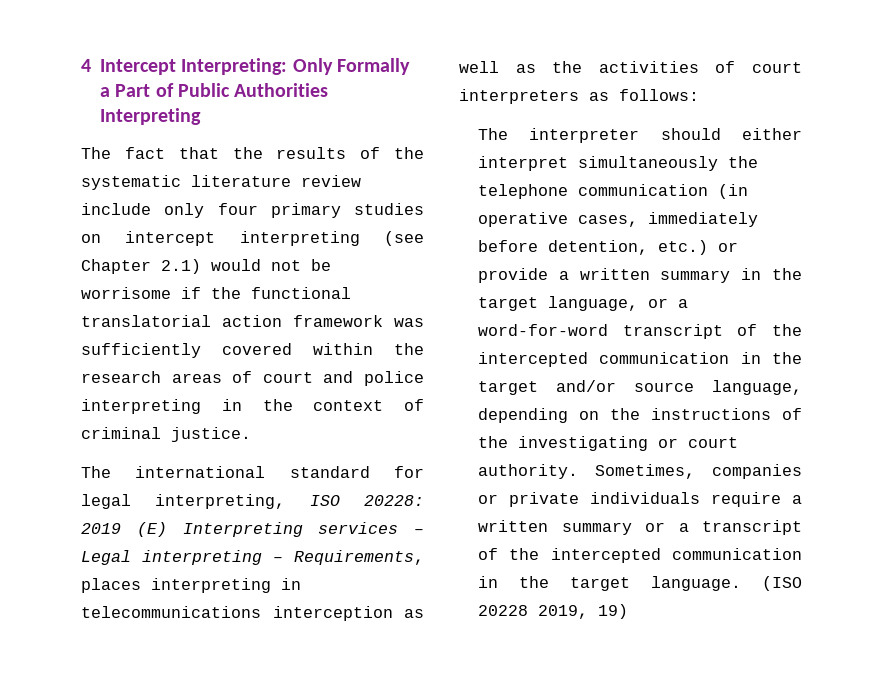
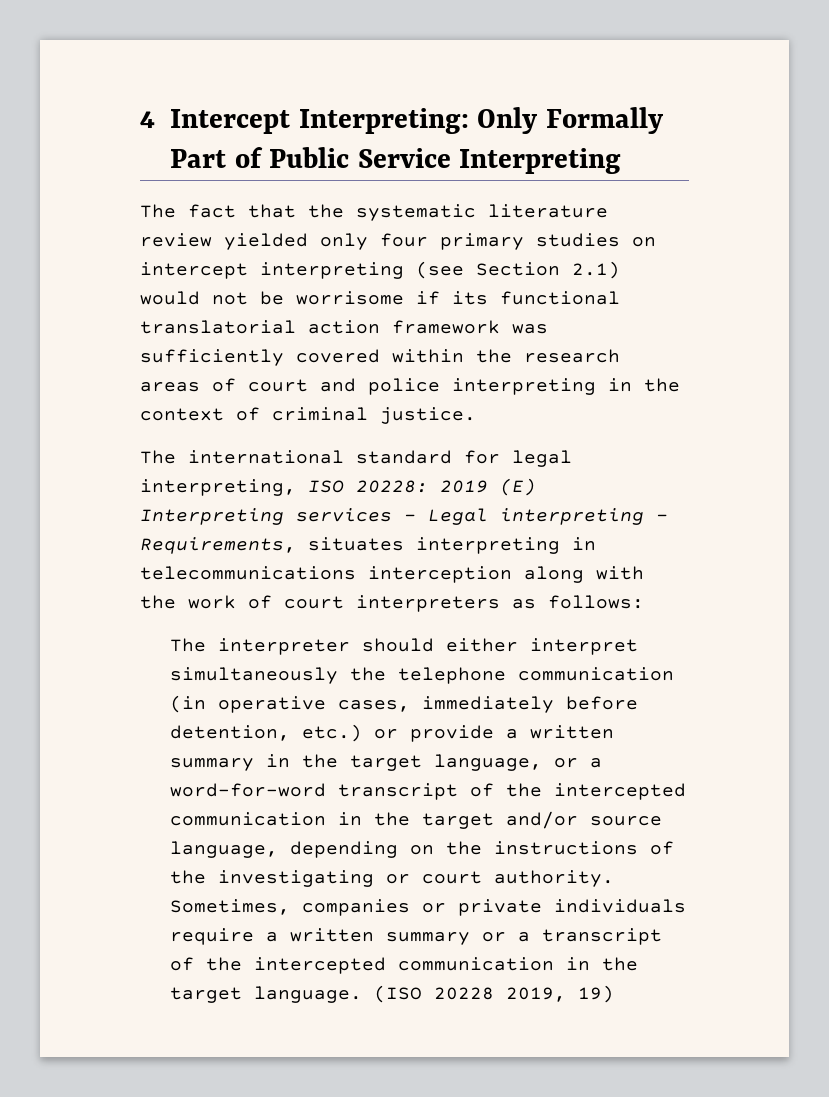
- 4 Intercept Interpreting: Only Formally a Part of Public Authorities Interpreting
+ 4 Intercept Interpreting: Only Formally Part of Public Service Interpreting
- The fact that the results of the systematic literature review include only four primary studies on intercept interpreting (see Chapter 2.1) would not be worrisome if the functional translatorial action framework was sufficiently covered within the research areas of court and police interpreting in the context of criminal justice.
+ The fact that the systematic literature review yielded only four primary studies on intercept interpreting (see Section 2.1) would not be worrisome if its functional translatorial action framework was sufficiently covered within the research areas of court and police interpreting in the context of criminal justice.
- The international standard for legal interpreting, ISO 20228: 2019 (E) Interpreting services – Legal interpreting – Requirements, places interpreting in telecommunications interception as well as the activities of court interpreters as follows:
+ The international standard for legal interpreting, ISO 20228: 2019 (E) Interpreting services – Legal interpreting – Requirements, situates interpreting in telecommunications interception along with the work of court interpreters as follows:

